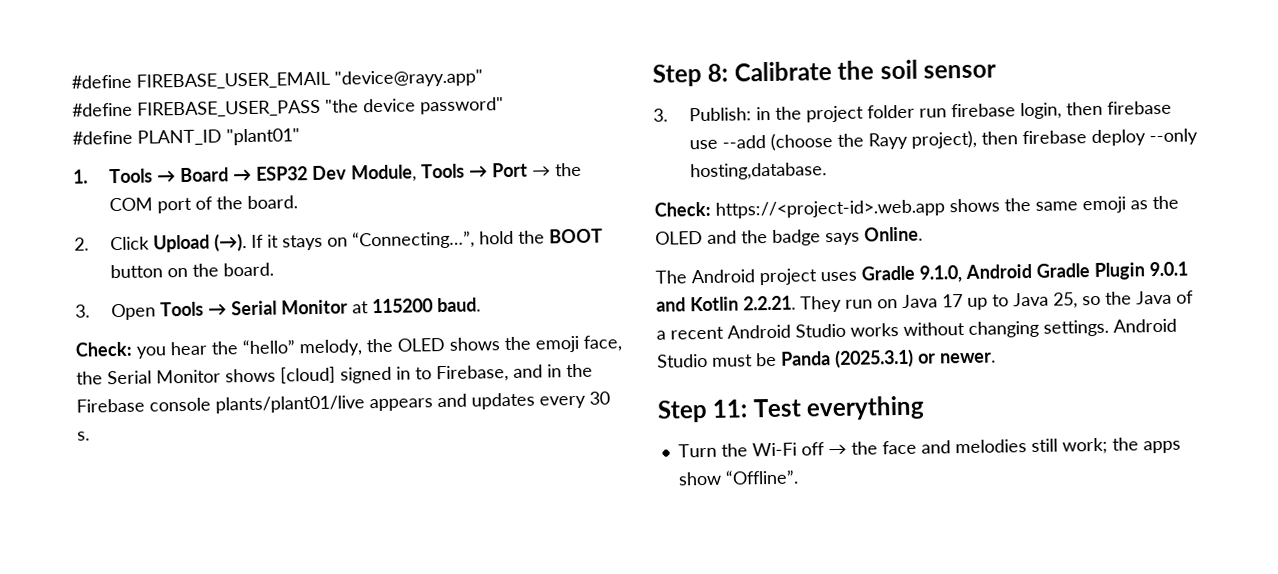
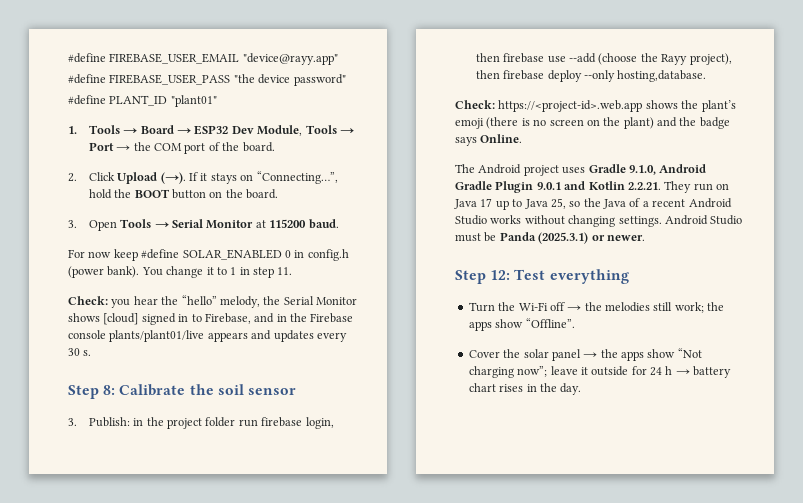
+ For now keep #define SOLAR_ENABLED 0 in config.h (power bank). You change it to 1 in step 11.
- Check: you hear the “hello” melody, the OLED shows the emoji face, the Serial Monitor shows [cloud] signed in to Firebase, and in the Firebase console plants/plant01/live appears and updates every 30 s.
+ Check: you hear the “hello” melody, the Serial Monitor shows [cloud] signed in to Firebase, and in the Firebase console plants/plant01/live appears and updates every 30 s.
- Check: https://<project-id>.web.app shows the same emoji as the OLED and the badge says Online.
+ Check: https://<project-id>.web.app shows the plant’s emoji (there is no screen on the plant) and the badge says Online.
- Step 11: Test everything
+ Step 12: Test everything
- Turn the Wi-Fi off → the face and melodies still work; the apps show “Offline”.
+ Turn the Wi-Fi off → the melodies still work; the apps show “Offline”.
+ Cover the solar panel → the apps show “Not charging now”; leave it outside for 24 h → battery chart rises in the day.

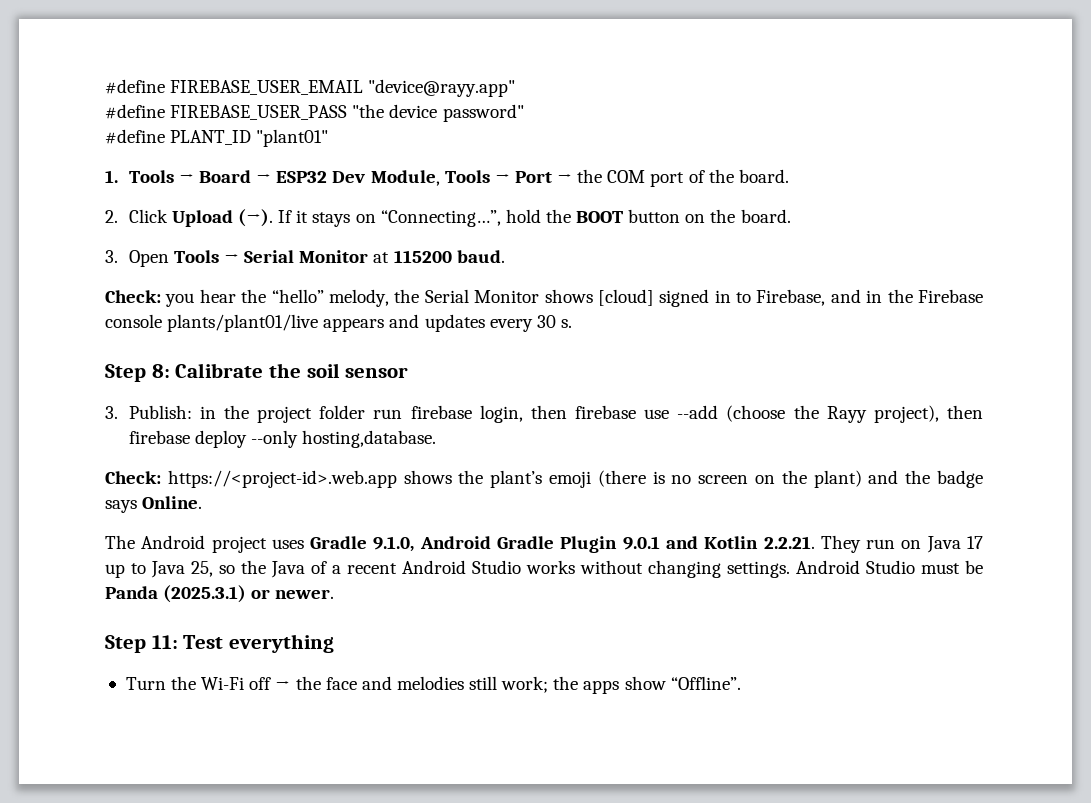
- For now keep #define SOLAR_ENABLED 0 in config.h (power bank). You change it to 1 in step 11.
- Step 12: Test everything
+ Step 11: Test everything
- Turn the Wi-Fi off → the melodies still work; the apps show “Offline”.
+ Turn the Wi-Fi off → the face and melodies still work; the apps show “Offline”.
- Cover the solar panel → the apps show “Not charging now”; leave it outside for 24 h → battery chart rises in the day.

